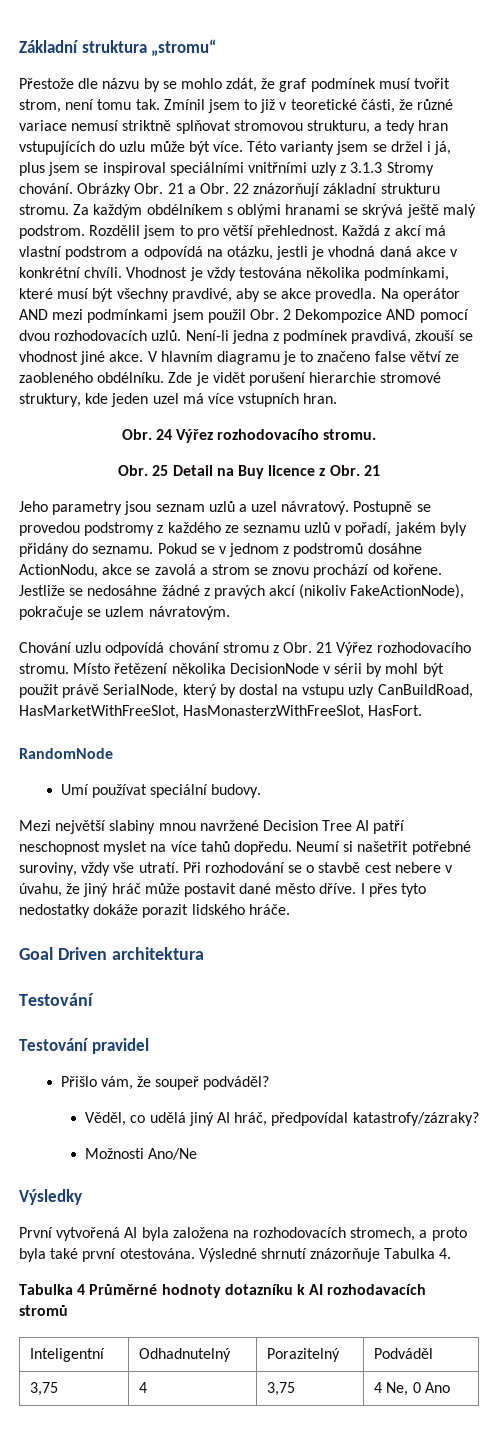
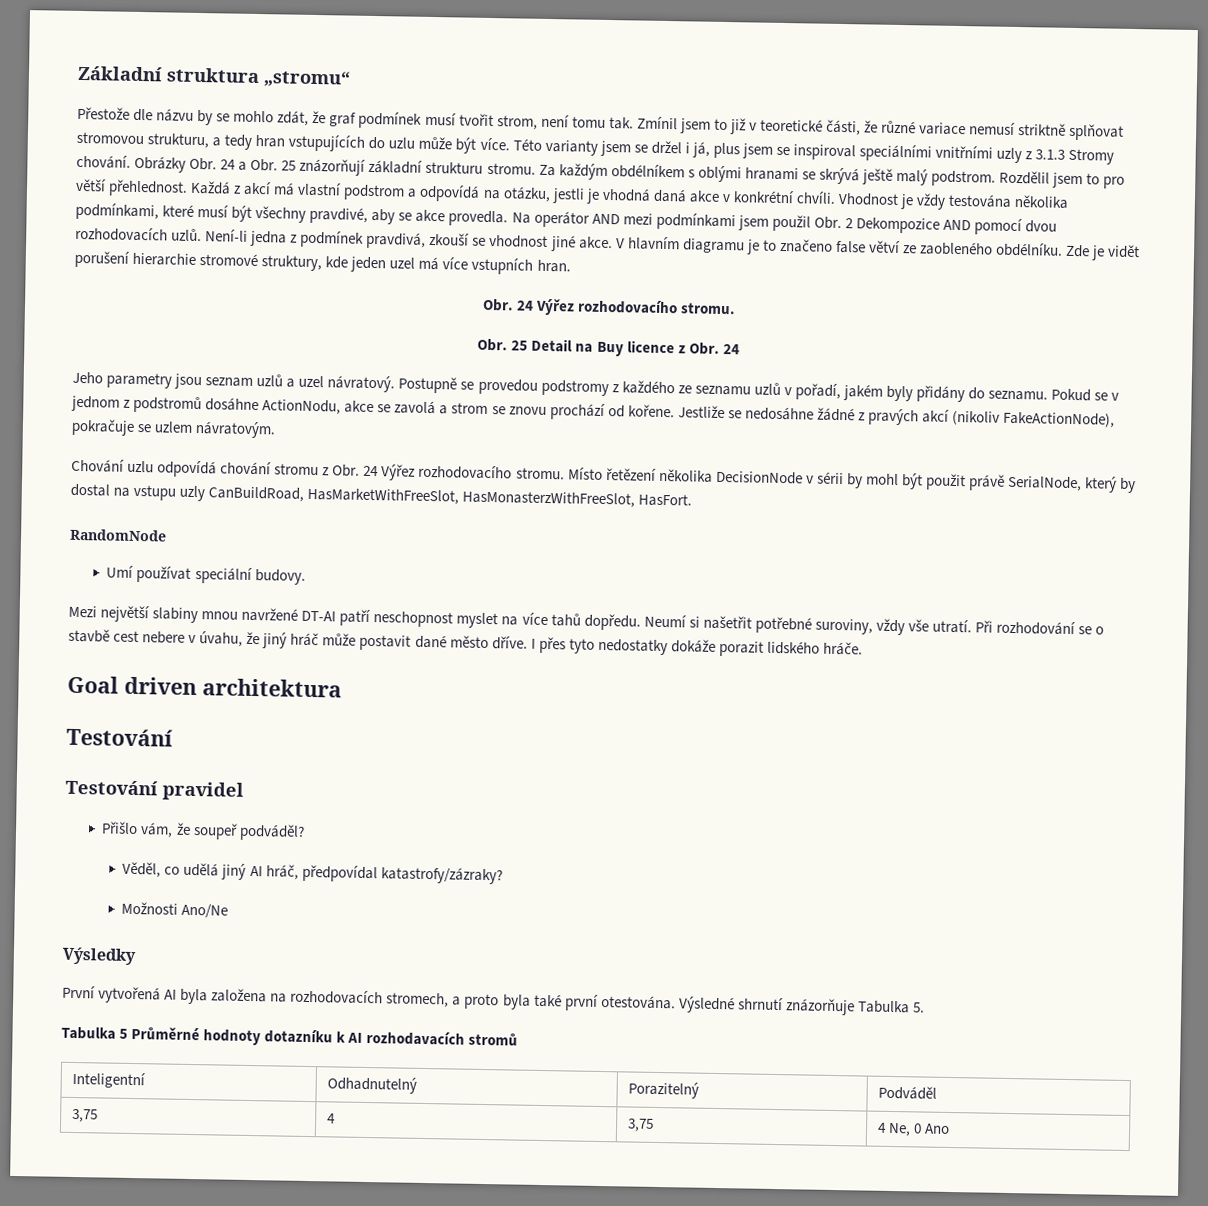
- Obrázky Obr. 21 a Obr. 22 znázorňují základní strukturu stromu.
+ Obrázky Obr. 24 a Obr. 25 znázorňují základní strukturu stromu.
- Obr. 25 Detail na Buy licence z Obr. 21
+ Obr. 25 Detail na Buy licence z Obr. 24
- Chování uzlu odpovídá chování stromu z Obr. 21 Výřez rozhodovacího stromu.
+ Chování uzlu odpovídá chování stromu z Obr. 24 Výřez rozhodovacího stromu.
- Mezi největší slabiny mnou navržené Decision Tree AI patří neschopnost myslet na více tahů dopředu.
+ Mezi největší slabiny mnou navržené DT-AI patří neschopnost myslet na více tahů dopředu.
- Goal Driven architektura
+ Goal driven architektura
- Výsledné shrnutí znázorňuje Tabulka 4.
- Tabulka 4 Průměrné hodnoty dotazníku k AI rozhodavacích stromů
+ Výsledné shrnutí znázorňuje Tabulka 5.
+ Tabulka 5 Průměrné hodnoty dotazníku k AI rozhodavacích stromů

